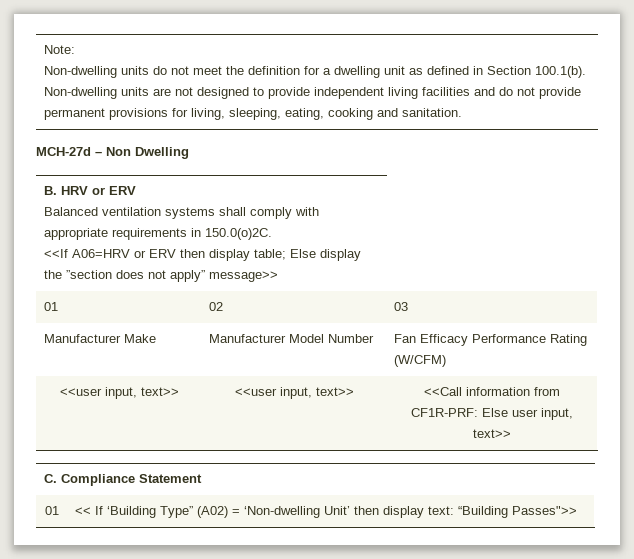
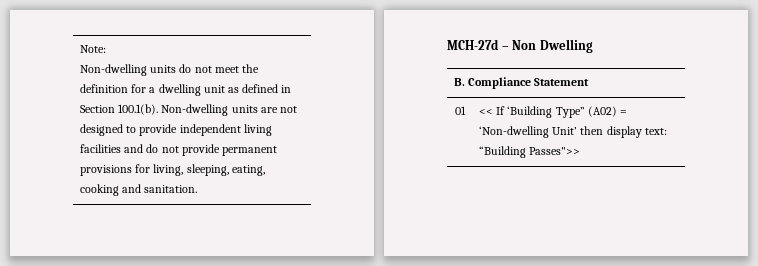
- B. HRV or ERV
- Balanced ventilation systems shall comply with appropriate requirements in 150.0(o)2C.
- <<If A06=HRV or ERV then display table; Else display the ”section does not apply” message>>
- 01 | 02 | 03
- Manufacturer Make | Manufacturer Model Number | Fan Efficacy Performance Rating (W/CFM)
- <<user input, text>> | <<user input, text>> | <<Call information from CF1R-PRF: Else user input, text>>
- C. Compliance Statement
+ B. Compliance Statement

